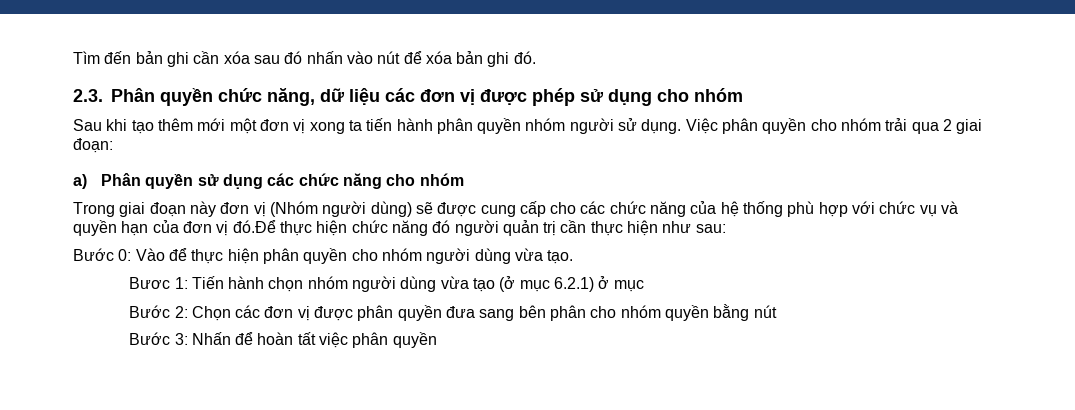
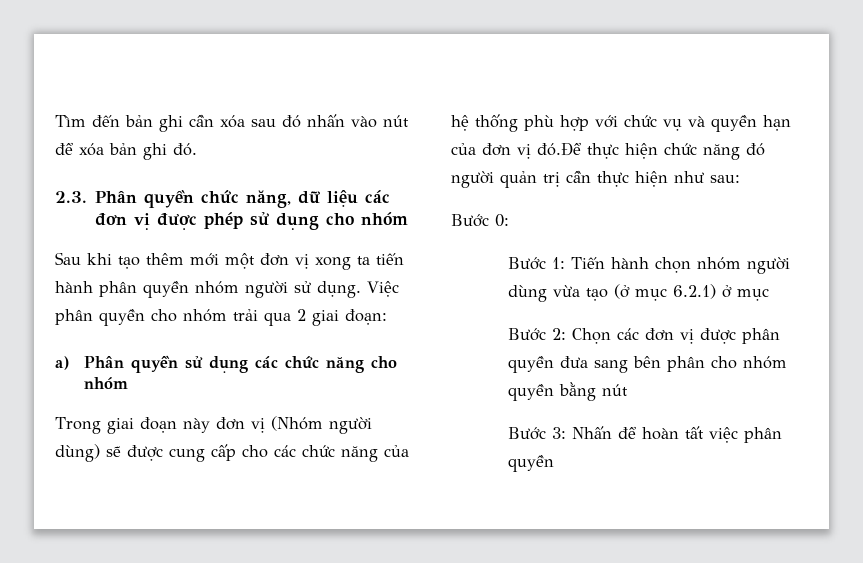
- Bước 0: Vào để thực hiện phân quyền cho nhóm người dùng vừa tạo.
- Bươc 1: Tiến hành chọn nhóm người dùng vừa tạo (ở mục 6.2.1) ở mục
+ Bước 0:
+ Bước 1: Tiến hành chọn nhóm người dùng vừa tạo (ở mục 6.2.1) ở mục

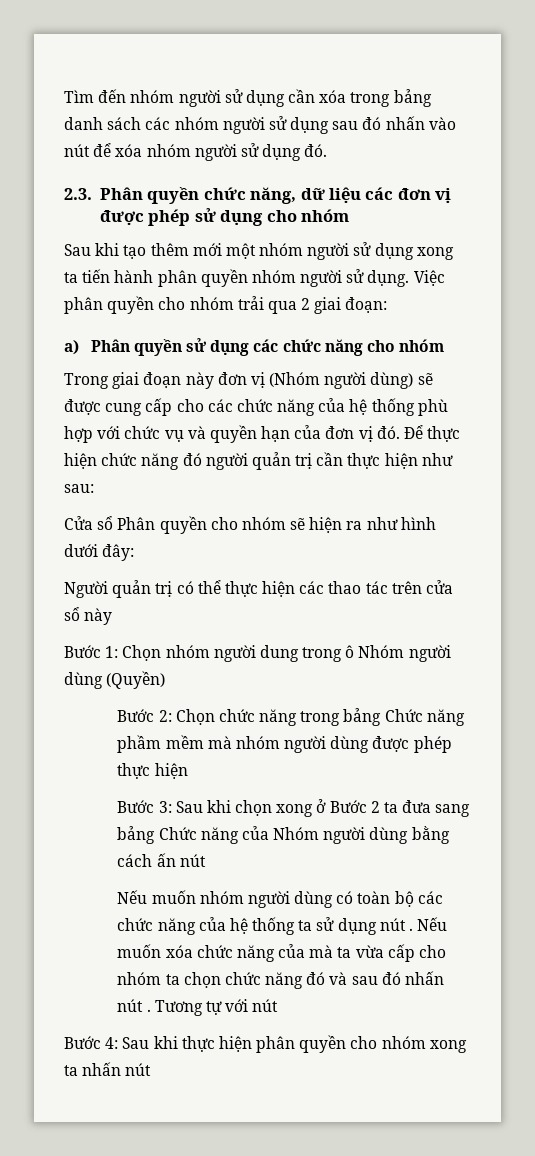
- Tìm đến bản ghi cần xóa sau đó nhấn vào nút để xóa bản ghi đó.
+ Tìm đến nhóm người sử dụng cần xóa trong bảng danh sách các nhóm người sử dụng sau đó nhấn vào nút để xóa nhóm người sử dụng đó.
- Sau khi tạo thêm mới một đơn vị xong ta tiến hành phân quyền nhóm người sử dụng.
+ Sau khi tạo thêm mới một nhóm người sử dụng xong ta tiến hành phân quyền nhóm người sử dụng.
- Trong giai đoạn này đơn vị (Nhóm người dùng) sẽ được cung cấp cho các chức năng của hệ thống phù hợp với chức vụ và quyền hạn của đơn vị đó.Để thực hiện chức năng đó người quản trị cần thực hiện như sau:
+ Trong giai đoạn này đơn vị (Nhóm người dùng) sẽ được cung cấp cho các chức năng của hệ thống phù hợp với chức vụ và quyền hạn của đơn vị đó. Để thực hiện chức năng đó người quản trị cần thực hiện như sau:
- Bước 0:
- Bước 1: Tiến hành chọn nhóm người dùng vừa tạo (ở mục 6.2.1) ở mục
- Bước 2: Chọn các đơn vị được phân quyền đưa sang bên phân cho nhóm quyền bằng nút
- Bước 3: Nhấn để hoàn tất việc phân quyền
+ Cửa sổ Phân quyền cho nhóm sẽ hiện ra như hình dưới đây:
+ Người quản trị có thể thực hiện các thao tác trên cửa sổ này
+ Bước 1: Chọn nhóm người dung trong ô Nhóm người dùng (Quyền)
+ Bước 2: Chọn chức năng trong bảng Chức năng phầm mềm mà nhóm người dùng được phép thực hiện
+ Bước 3: Sau khi chọn xong ở Bước 2 ta đưa sang bảng Chức năng của Nhóm người dùng bằng cách ấn nút
+ Nếu muốn nhóm người dùng có toàn bộ các chức năng của hệ thống ta sử dụng nút . Nếu muốn xóa chức năng của mà ta vừa cấp cho nhóm ta chọn chức năng đó và sau đó nhấn nút . Tương tự với nút
+ Bước 4: Sau khi thực hiện phân quyền cho nhóm xong ta nhấn nút

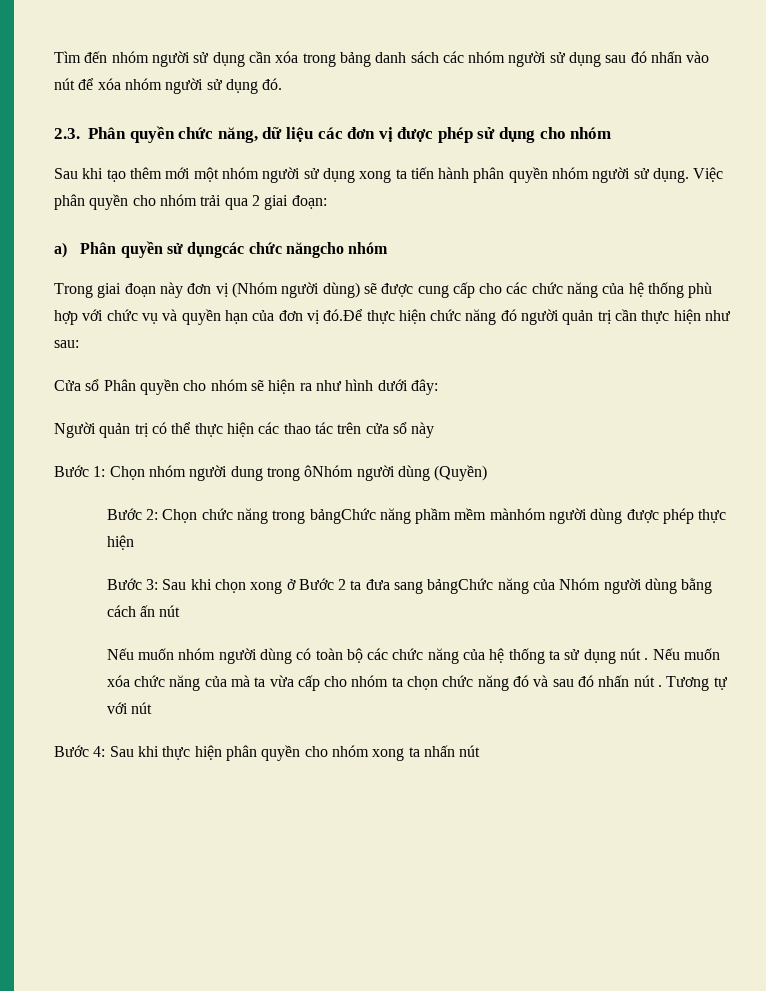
- a) Phân quyền sử dụng các chức năng cho nhóm
+ a) Phân quyền sử dụngcác chức năngcho nhóm
- Trong giai đoạn này đơn vị (Nhóm người dùng) sẽ được cung cấp cho các chức năng của hệ thống phù hợp với chức vụ và quyền hạn của đơn vị đó. Để thực hiện chức năng đó người quản trị cần thực hiện như sau:
+ Trong giai đoạn này đơn vị (Nhóm người dùng) sẽ được cung cấp cho các chức năng của hệ thống phù hợp với chức vụ và quyền hạn của đơn vị đó.Để thực hiện chức năng đó người quản trị cần thực hiện như sau:
- Bước 1: Chọn nhóm người dung trong ô Nhóm người dùng (Quyền)
+ Bước 1: Chọn nhóm người dung trong ôNhóm người dùng (Quyền)
- Bước 2: Chọn chức năng trong bảng Chức năng phầm mềm mà nhóm người dùng được phép thực hiện
+ Bước 2: Chọn chức năng trong bảngChức năng phầm mềm mànhóm người dùng được phép thực hiện
- Bước 3: Sau khi chọn xong ở Bước 2 ta đưa sang bảng Chức năng của Nhóm người dùng bằng cách ấn nút
+ Bước 3: Sau khi chọn xong ở Bước 2 ta đưa sang bảngChức năng của Nhóm người dùng bằng cách ấn nút

